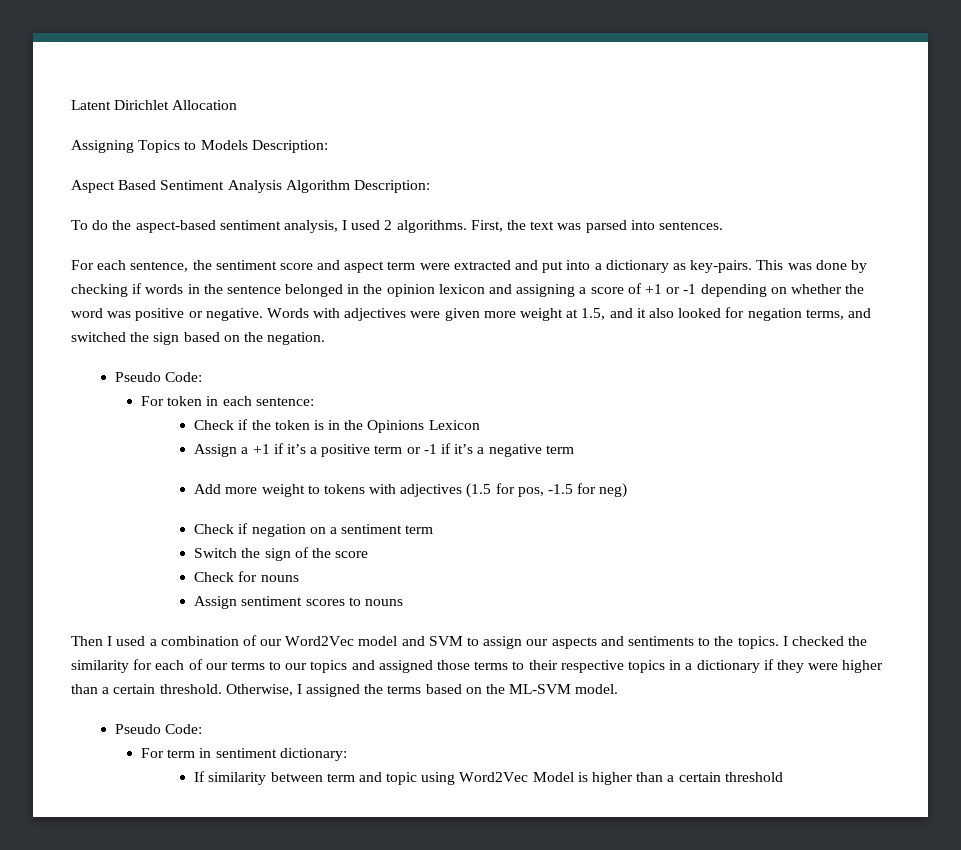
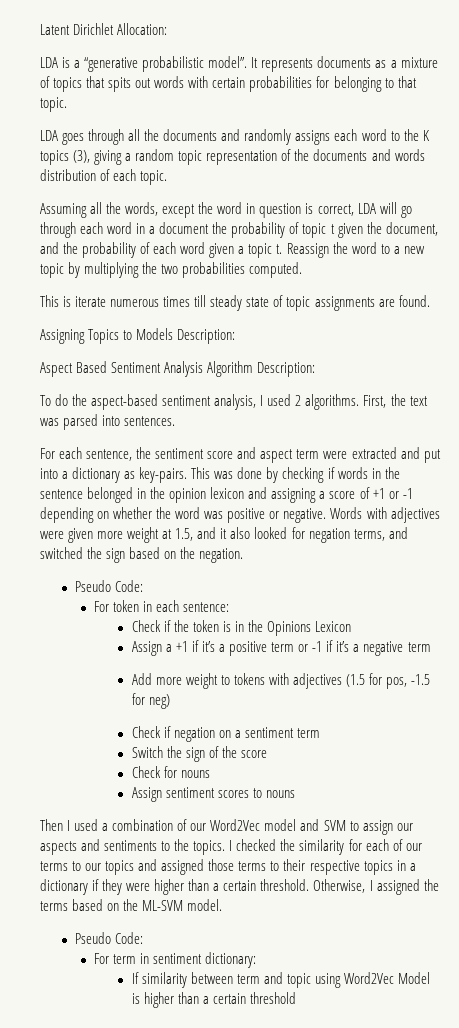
- Latent Dirichlet Allocation
+ Latent Dirichlet Allocation:
+ LDA is a “generative probabilistic model”. It represents documents as a mixture of topics that spits out words with certain probabilities for belonging to that topic.
+ LDA goes through all the documents and randomly assigns each word to the K topics (3), giving a random topic representation of the documents and words distribution of each topic.
+ Assuming all the words, except the word in question is correct, LDA will go through each word in a document the probability of topic t given the document, and the probability of each word given a topic t. Reassign the word to a new topic by multiplying the two probabilities computed.
+ This is iterate numerous times till steady state of topic assignments are found.

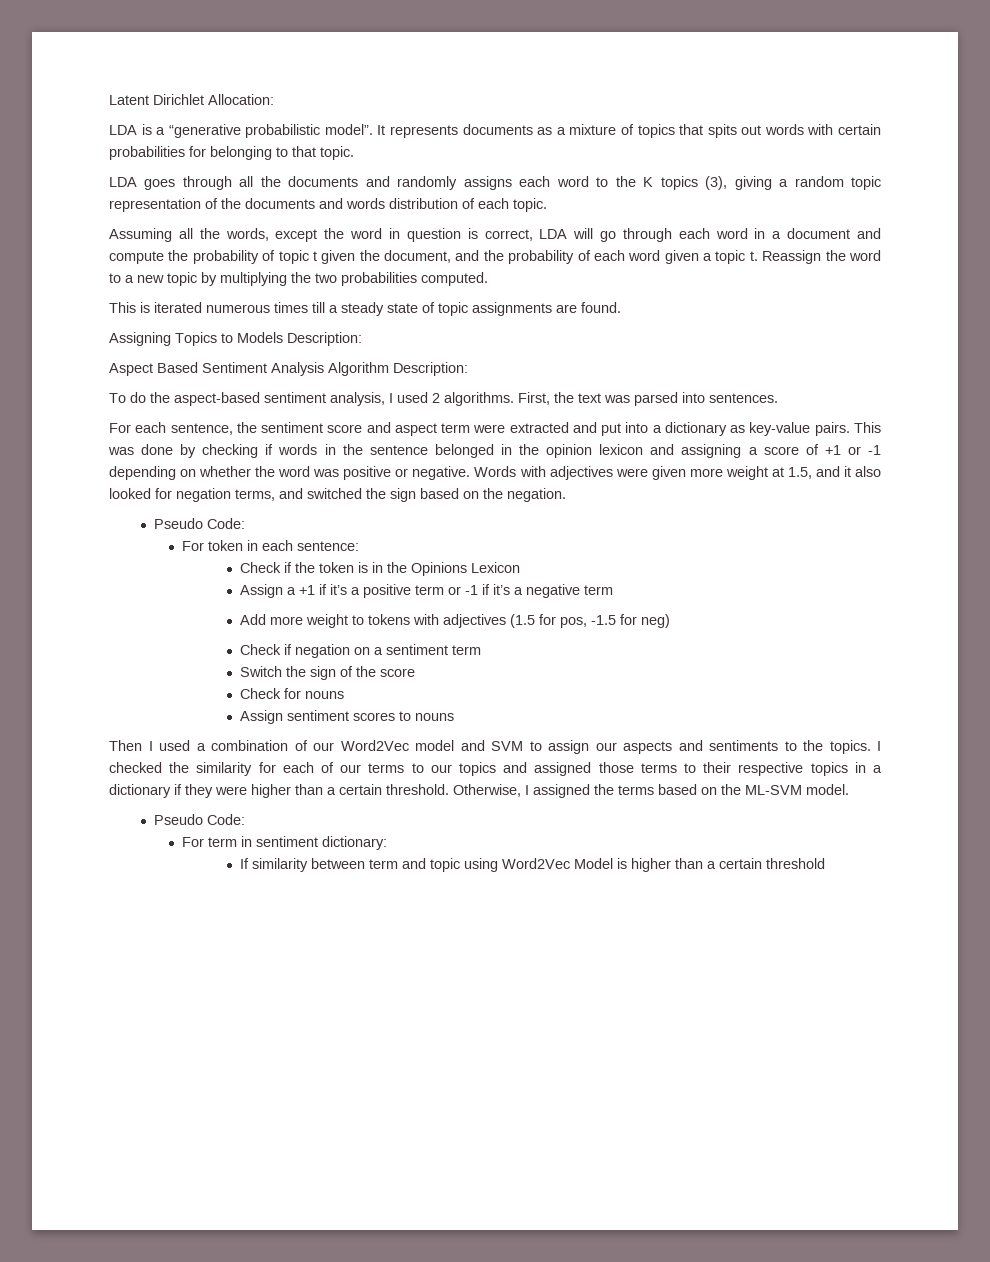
- Assuming all the words, except the word in question is correct, LDA will go through each word in a document the probability of topic t given the document, and the probability of each word given a topic t.
+ Assuming all the words, except the word in question is correct, LDA will go through each word in a document and compute the probability of topic t given the document, and the probability of each word given a topic t.
- This is iterate numerous times till steady state of topic assignments are found.
+ This is iterated numerous times till a steady state of topic assignments are found.
- For each sentence, the sentiment score and aspect term were extracted and put into a dictionary as key-pairs.
+ For each sentence, the sentiment score and aspect term were extracted and put into a dictionary as key-value pairs.

